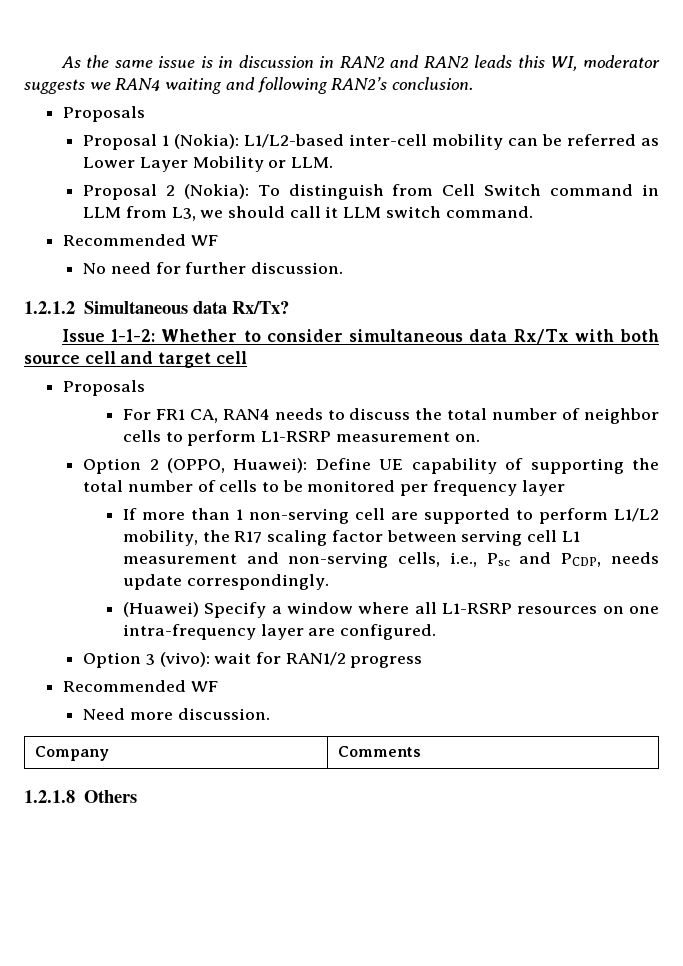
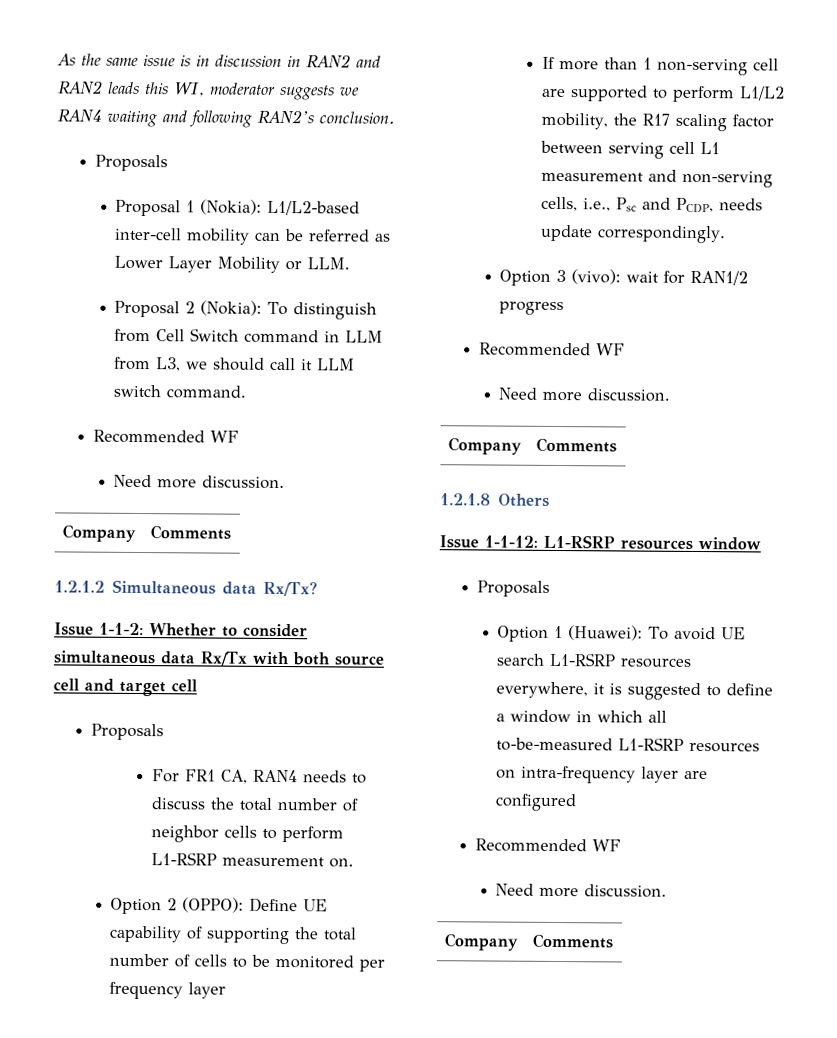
  Proposal 2 (Nokia): To distinguish from Cell Switch command in LLM from L3, we should call it LLM switch command.
  Recommended WF
- No need for further discussion.
+ Need more discussion.
+ Company | Comments
- Option 2 (OPPO, Huawei): Define UE capability of supporting the total number of cells to be monitored per frequency layer
+ Option 2 (OPPO): Define UE capability of supporting the total number of cells to be monitored per frequency layer
- (Huawei) Specify a window where all L1-RSRP resources on one intra-frequency layer are configured.
+ Issue 1-1-12: L1-RSRP resources window
+ Proposals
+ Option 1 (Huawei): To avoid UE search L1-RSRP resources everywhere, it is suggested to define a window in which all to-be-measured L1-RSRP resources on intra-frequency layer are configured
+ Recommended WF
+ Need more discussion.
+ Company | Comments

